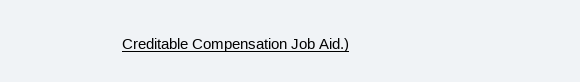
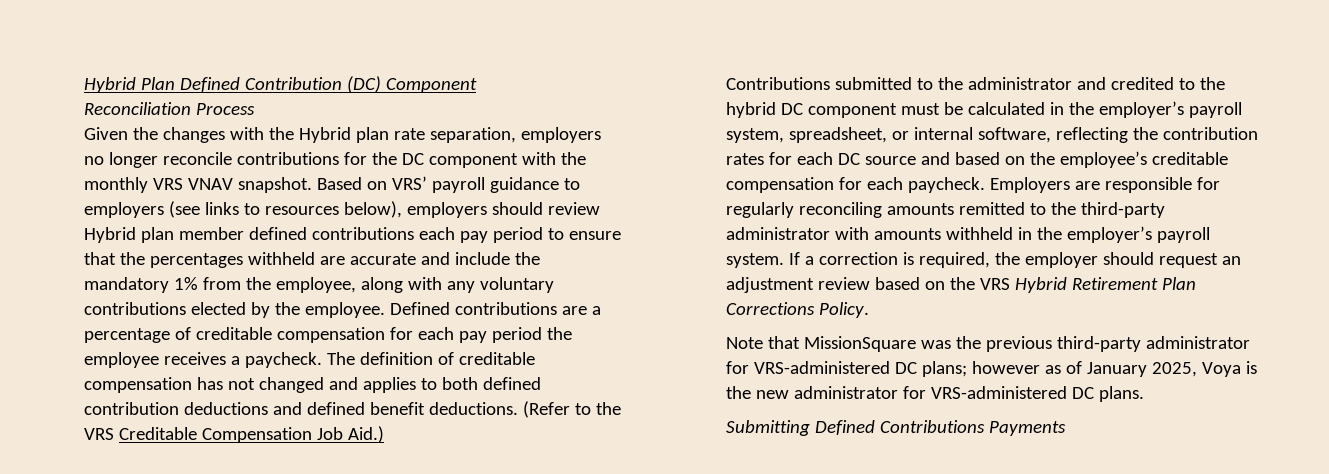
- Creditable Compensation Job Aid.)
+ Hybrid Plan Defined Contribution (DC) Component
+ Reconciliation Process
+ Given the changes with the Hybrid plan rate separation, employers no longer reconcile contributions for the DC component with the monthly VRS VNAV snapshot. Based on VRS’ payroll guidance to employers (see links to resources below), employers should review Hybrid plan member defined contributions each pay period to ensure that the percentages withheld are accurate and include the mandatory 1% from the employee, along with any voluntary contributions elected by the employee. Defined contributions are a percentage of creditable compensation for each pay period the employee receives a paycheck. The definition of creditable compensation has not changed and applies to both defined contribution deductions and defined benefit deductions. (Refer to the VRS Creditable Compensation Job Aid.)
+ Contributions submitted to the administrator and credited to the hybrid DC component must be calculated in the employer’s payroll system, spreadsheet, or internal software, reflecting the contribution rates for each DC source and based on the employee’s creditable compensation for each paycheck. Employers are responsible for regularly reconciling amounts remitted to the third-party administrator with amounts withheld in the employer’s payroll system. If a correction is required, the employer should request an adjustment review based on the VRS Hybrid Retirement Plan Corrections Policy.
+ Note that MissionSquare was the previous third-party administrator for VRS-administered DC plans; however as of January 2025, Voya is the new administrator for VRS-administered DC plans.
+ Submitting Defined Contributions Payments

